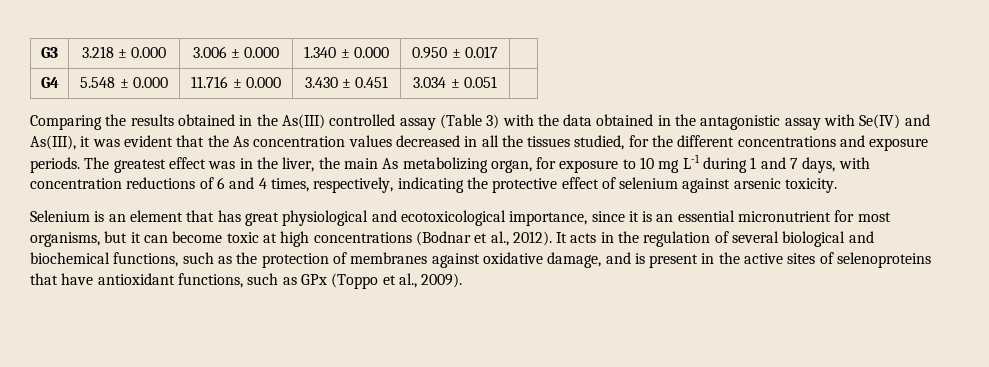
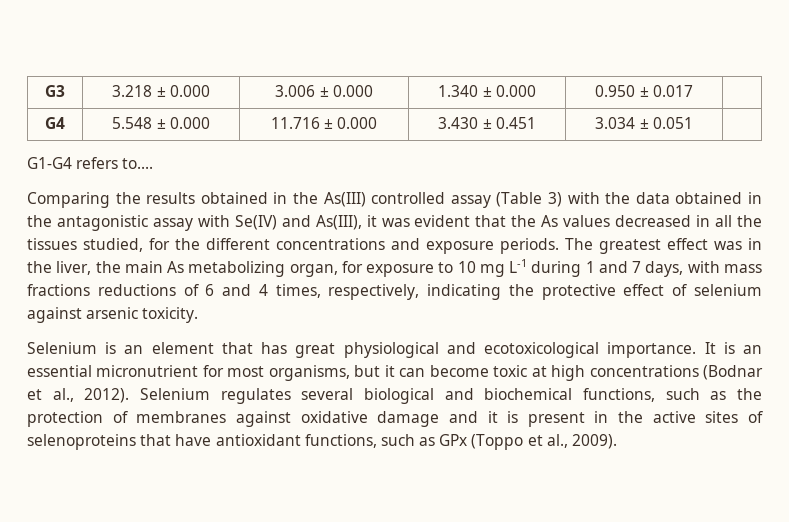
+ G1-G4 refers to....
- Comparing the results obtained in the As(III) controlled assay (Table 3) with the data obtained in the antagonistic assay with Se(IV) and As(III), it was evident that the As concentration values decreased in all the tissues studied, for the different concentrations and exposure periods.
+ Comparing the results obtained in the As(III) controlled assay (Table 3) with the data obtained in the antagonistic assay with Se(IV) and As(III), it was evident that the As values decreased in all the tissues studied, for the different concentrations and exposure periods.
- The greatest effect was in the liver, the main As metabolizing organ, for exposure to 10 mg L-1 during 1 and 7 days, with concentration reductions of 6 and 4 times, respectively, indicating the protective effect of selenium against arsenic toxicity.
+ The greatest effect was in the liver, the main As metabolizing organ, for exposure to 10 mg L-1 during 1 and 7 days, with mass fractions reductions of 6 and 4 times, respectively, indicating the protective effect of selenium against arsenic toxicity.
- Selenium is an element that has great physiological and ecotoxicological importance, since it is an essential micronutrient for most organisms, but it can become toxic at high concentrations (Bodnar et al., 2012).
+ Selenium is an element that has great physiological and ecotoxicological importance. It is an essential micronutrient for most organisms, but it can become toxic at high concentrations (Bodnar et al., 2012).
- It acts in the regulation of several biological and biochemical functions, such as the protection of membranes against oxidative damage, and is present in the active sites of selenoproteins that have antioxidant functions, such as GPx (Toppo et al., 2009).
+ Selenium regulates several biological and biochemical functions, such as the protection of membranes against oxidative damage and it is present in the active sites of selenoproteins that have antioxidant functions, such as GPx (Toppo et al., 2009).

